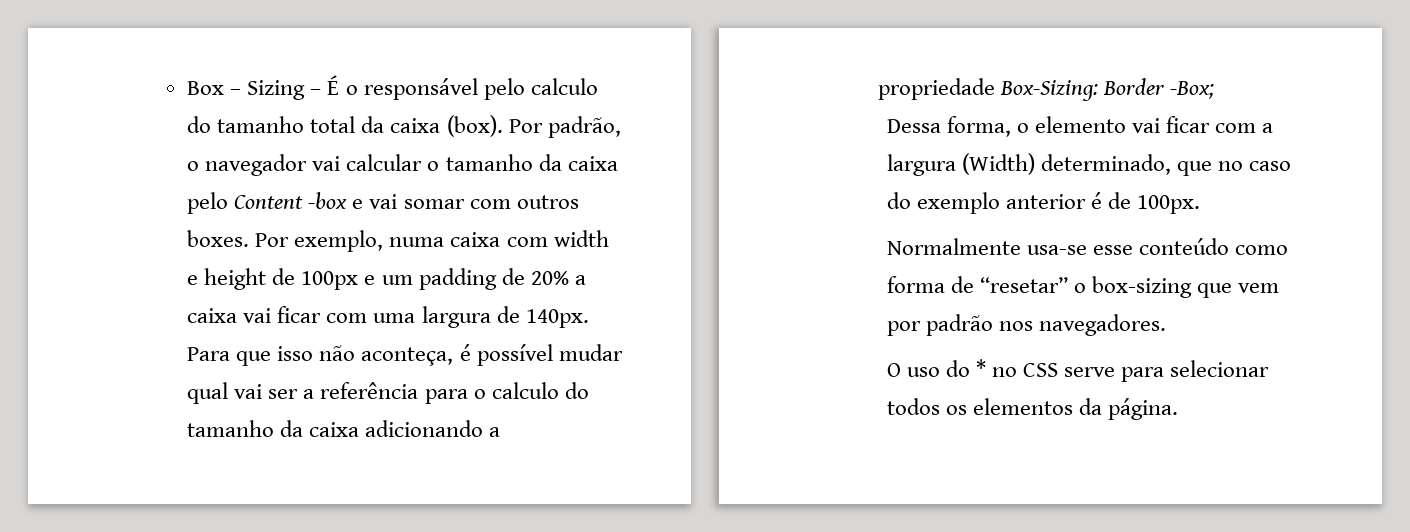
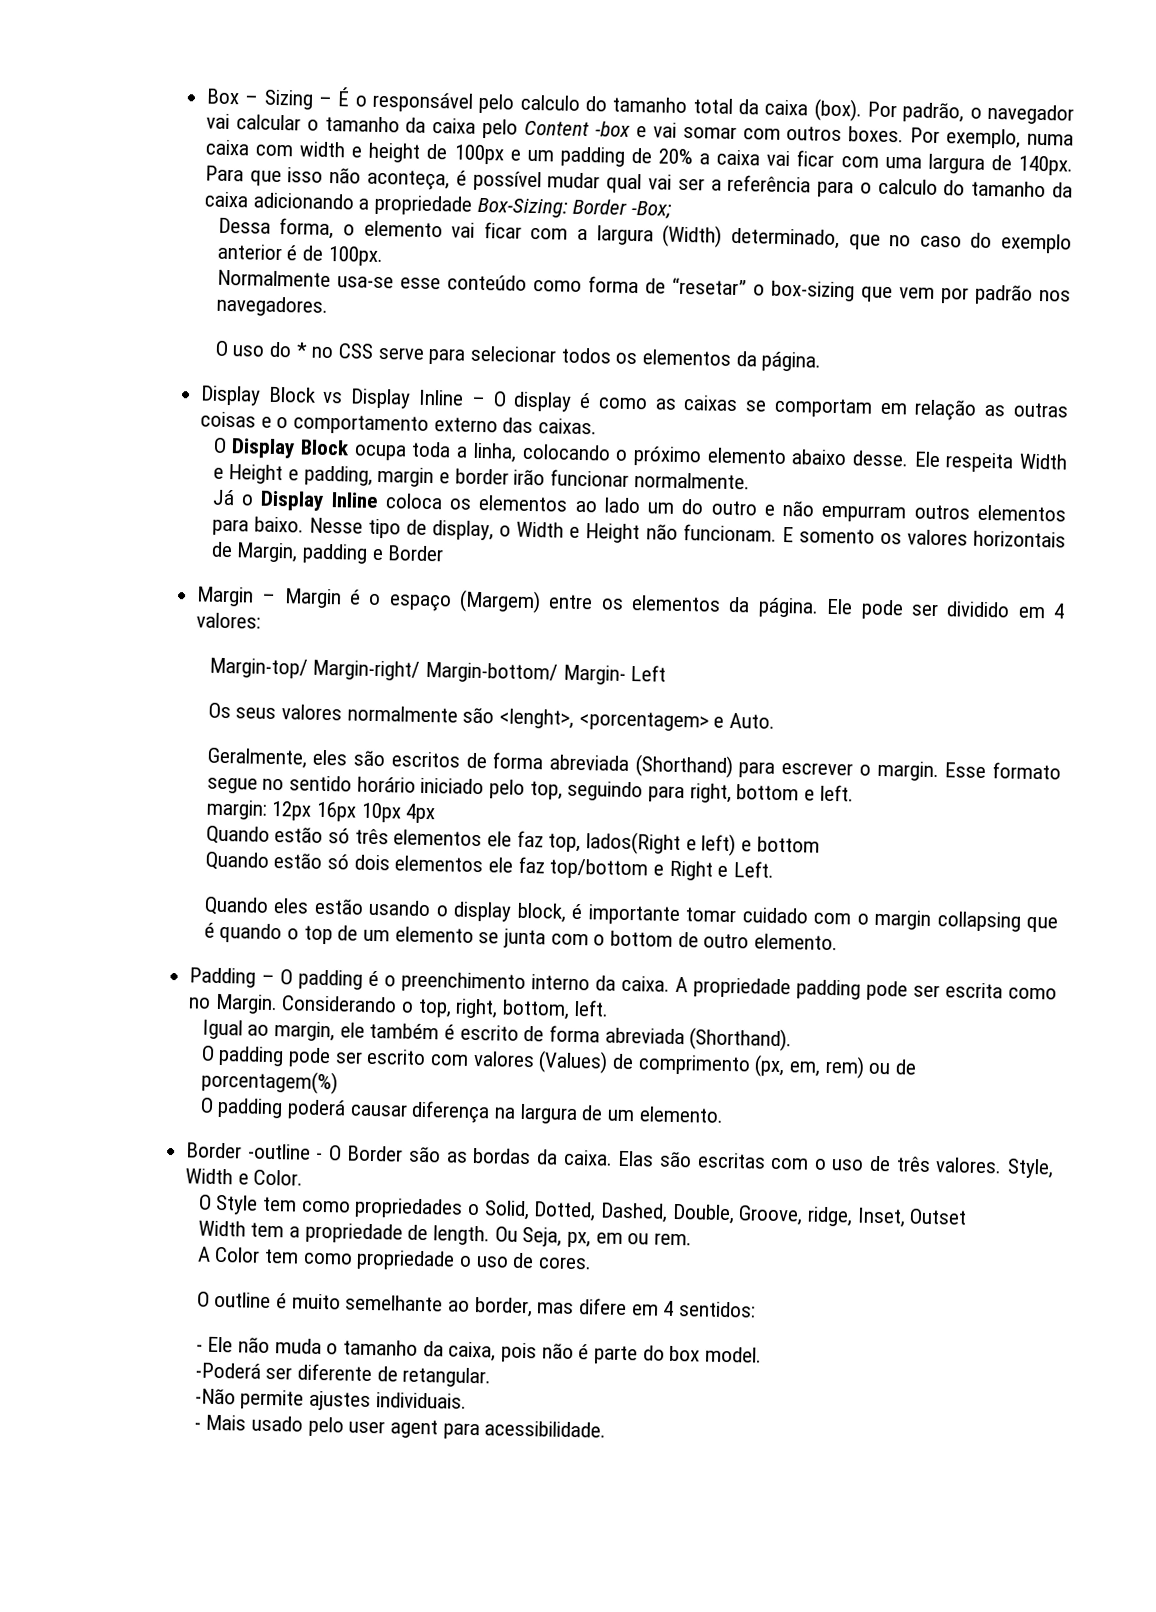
+ Display Block vs Display Inline – O display é como as caixas se comportam em relação as outras coisas e o comportamento externo das caixas.
+ O Display Block ocupa toda a linha, colocando o próximo elemento abaixo desse. Ele respeita Width e Height e padding, margin e border irão funcionar normalmente.
+ Já o Display Inline coloca os elementos ao lado um do outro e não empurram outros elementos para baixo. Nesse tipo de display, o Width e Height não funcionam. E somento os valores horizontais de Margin, padding e Border
+ Margin – Margin é o espaço (Margem) entre os elementos da página. Ele pode ser dividido em 4 valores:
+ Margin-top/ Margin-right/ Margin-bottom/ Margin- Left
+ Os seus valores normalmente são <lenght>, <porcentagem> e Auto.
+ Geralmente, eles são escritos de forma abreviada (Shorthand) para escrever o margin. Esse formato segue no sentido horário iniciado pelo top, seguindo para right, bottom e left.
+ margin: 12px 16px 10px 4px
+ Quando estão só três elementos ele faz top, lados(Right e left) e bottom
+ Quando estão só dois elementos ele faz top/bottom e Right e Left.
+ Quando eles estão usando o display block, é importante tomar cuidado com o margin collapsing que é quando o top de um elemento se junta com o bottom de outro elemento.
+ Padding – O padding é o preenchimento interno da caixa. A propriedade padding pode ser escrita como no Margin. Considerando o top, right, bottom, left.
+ Igual ao margin, ele também é escrito de forma abreviada (Shorthand).
+ O padding pode ser escrito com valores (Values) de comprimento (px, em, rem) ou de porcentagem(%)
+ O padding poderá causar diferença na largura de um elemento.
+ Border -outline - O Border são as bordas da caixa. Elas são escritas com o uso de três valores. Style, Width e Color.
+ O Style tem como propriedades o Solid, Dotted, Dashed, Double, Groove, ridge, Inset, Outset
+ Width tem a propriedade de length. Ou Seja, px, em ou rem.
+ A Color tem como propriedade o uso de cores.
+ O outline é muito semelhante ao border, mas difere em 4 sentidos:
+ - Ele não muda o tamanho da caixa, pois não é parte do box model.
+ -Poderá ser diferente de retangular.
+ -Não permite ajustes individuais.
+ - Mais usado pelo user agent para acessibilidade.

